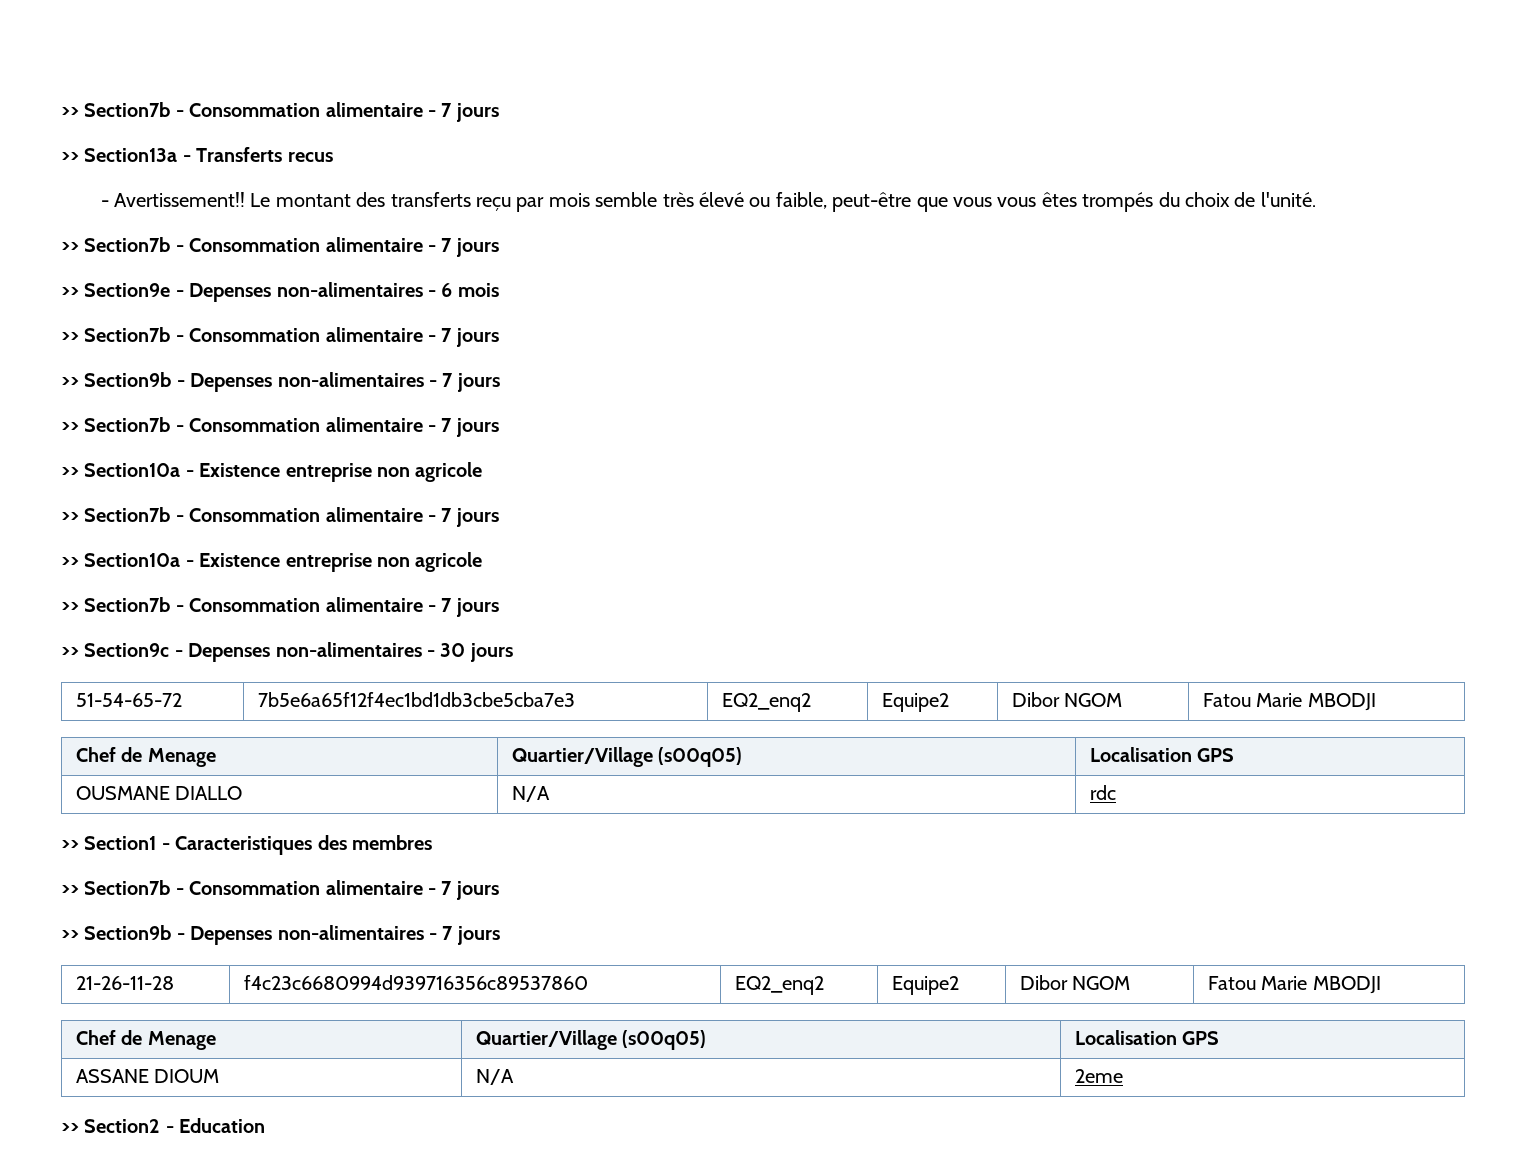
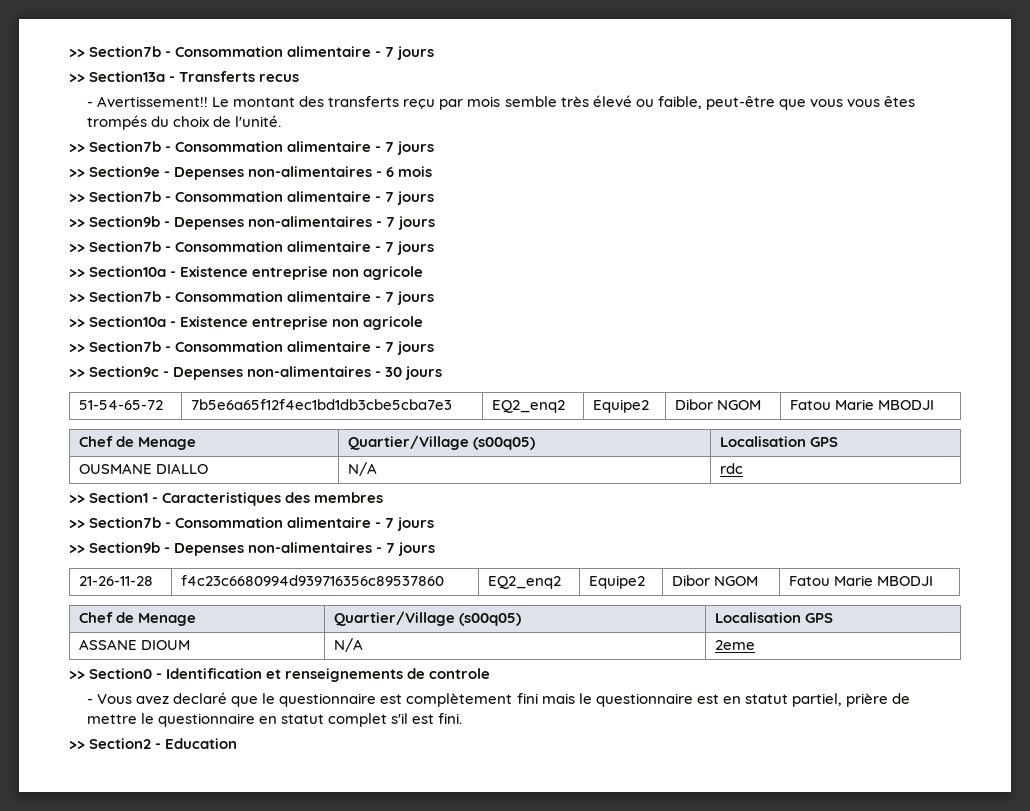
+ >> Section0 - Identification et renseignements de controle
+ - Vous avez declaré que le questionnaire est complètement fini mais le questionnaire est en statut partiel, prière de mettre le questionnaire en statut complet s'il est fini.

